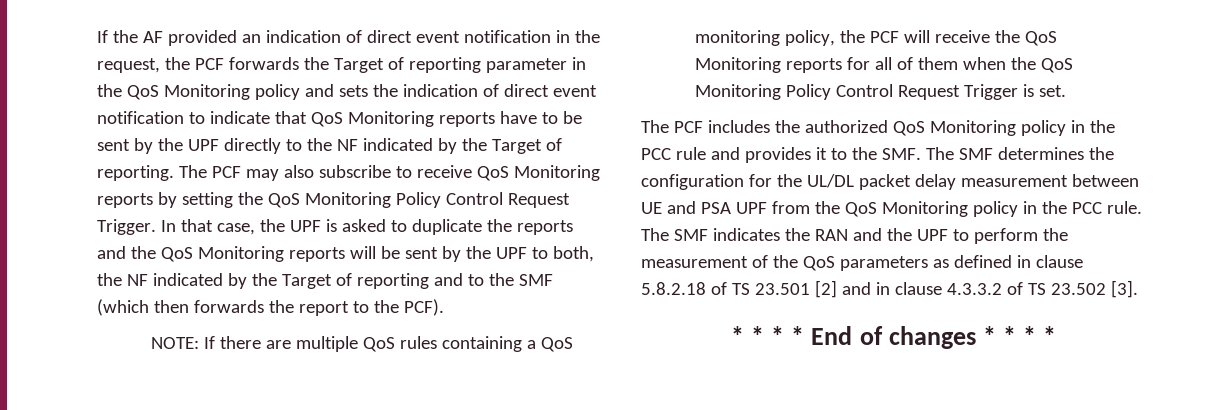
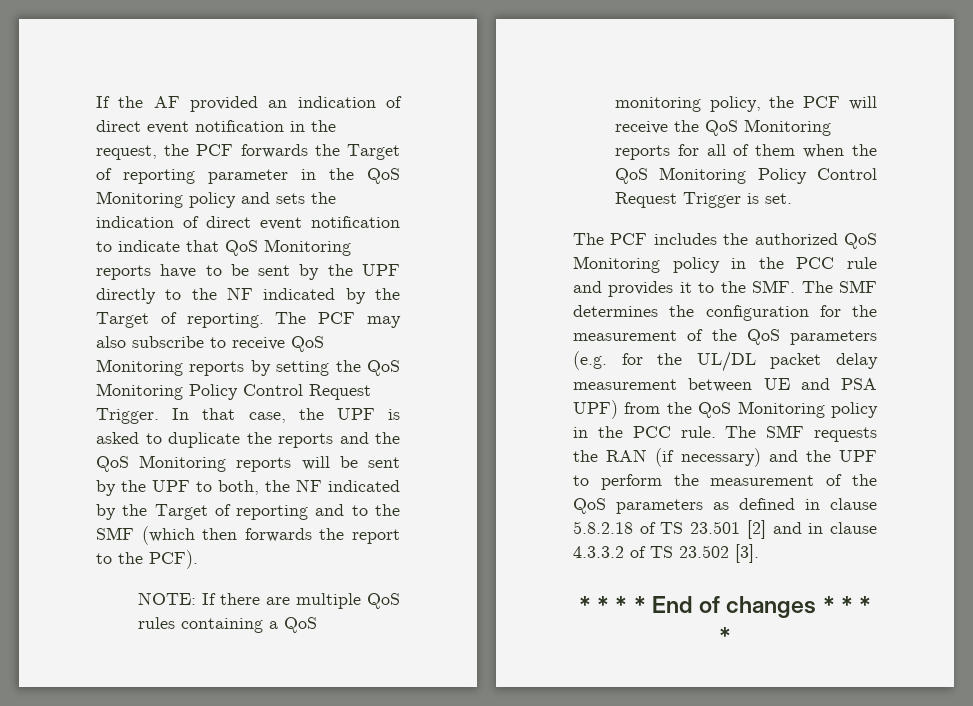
- The PCF includes the authorized QoS Monitoring policy in the PCC rule and provides it to the SMF. The SMF determines the configuration for the UL/DL packet delay measurement between UE and PSA UPF from the QoS Monitoring policy in the PCC rule.
+ The PCF includes the authorized QoS Monitoring policy in the PCC rule and provides it to the SMF. The SMF determines the configuration for the measurement of the QoS parameters (e.g. for the UL/DL packet delay measurement between UE and PSA UPF) from the QoS Monitoring policy in the PCC rule.
- The SMF indicates the RAN and the UPF to perform the measurement of the QoS parameters as defined in clause 5.8.2.18 of TS 23.501 [2] and in clause 4.3.3.2 of TS 23.502 [3].
+ The SMF requests the RAN (if necessary) and the UPF to perform the measurement of the QoS parameters as defined in clause 5.8.2.18 of TS 23.501 [2] and in clause 4.3.3.2 of TS 23.502 [3].

